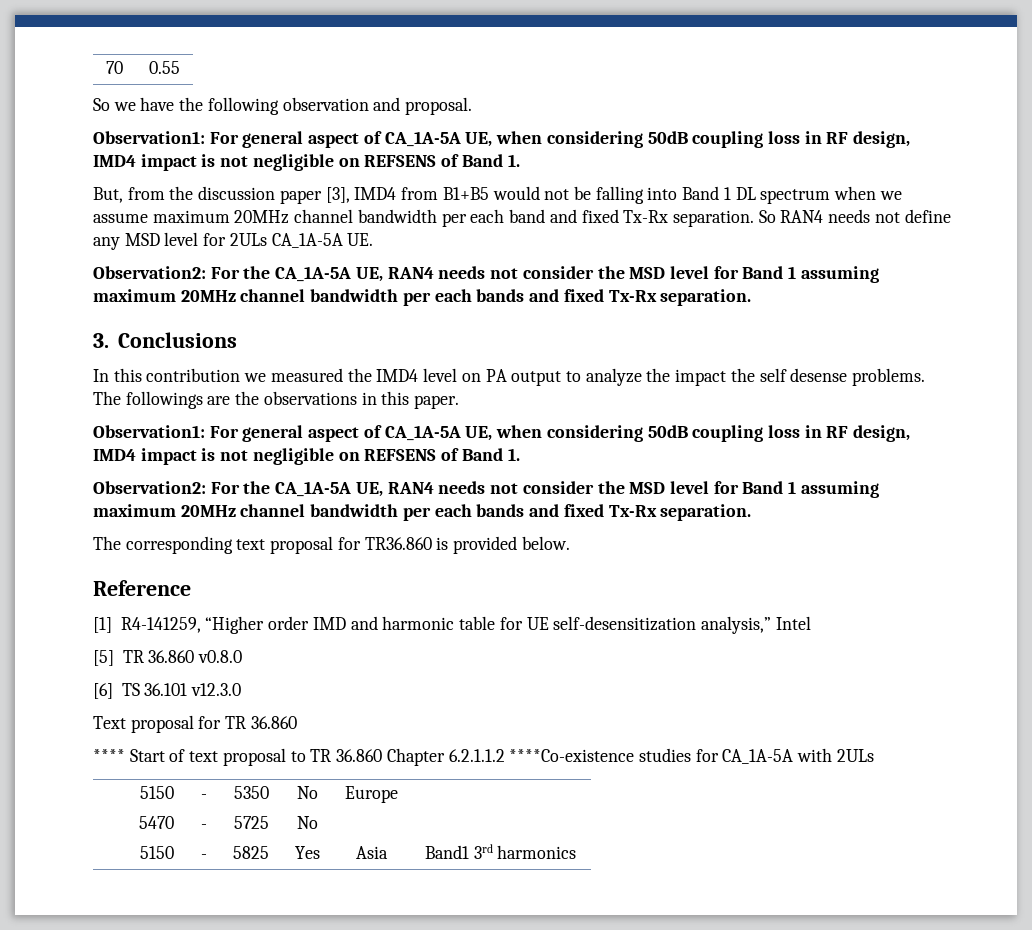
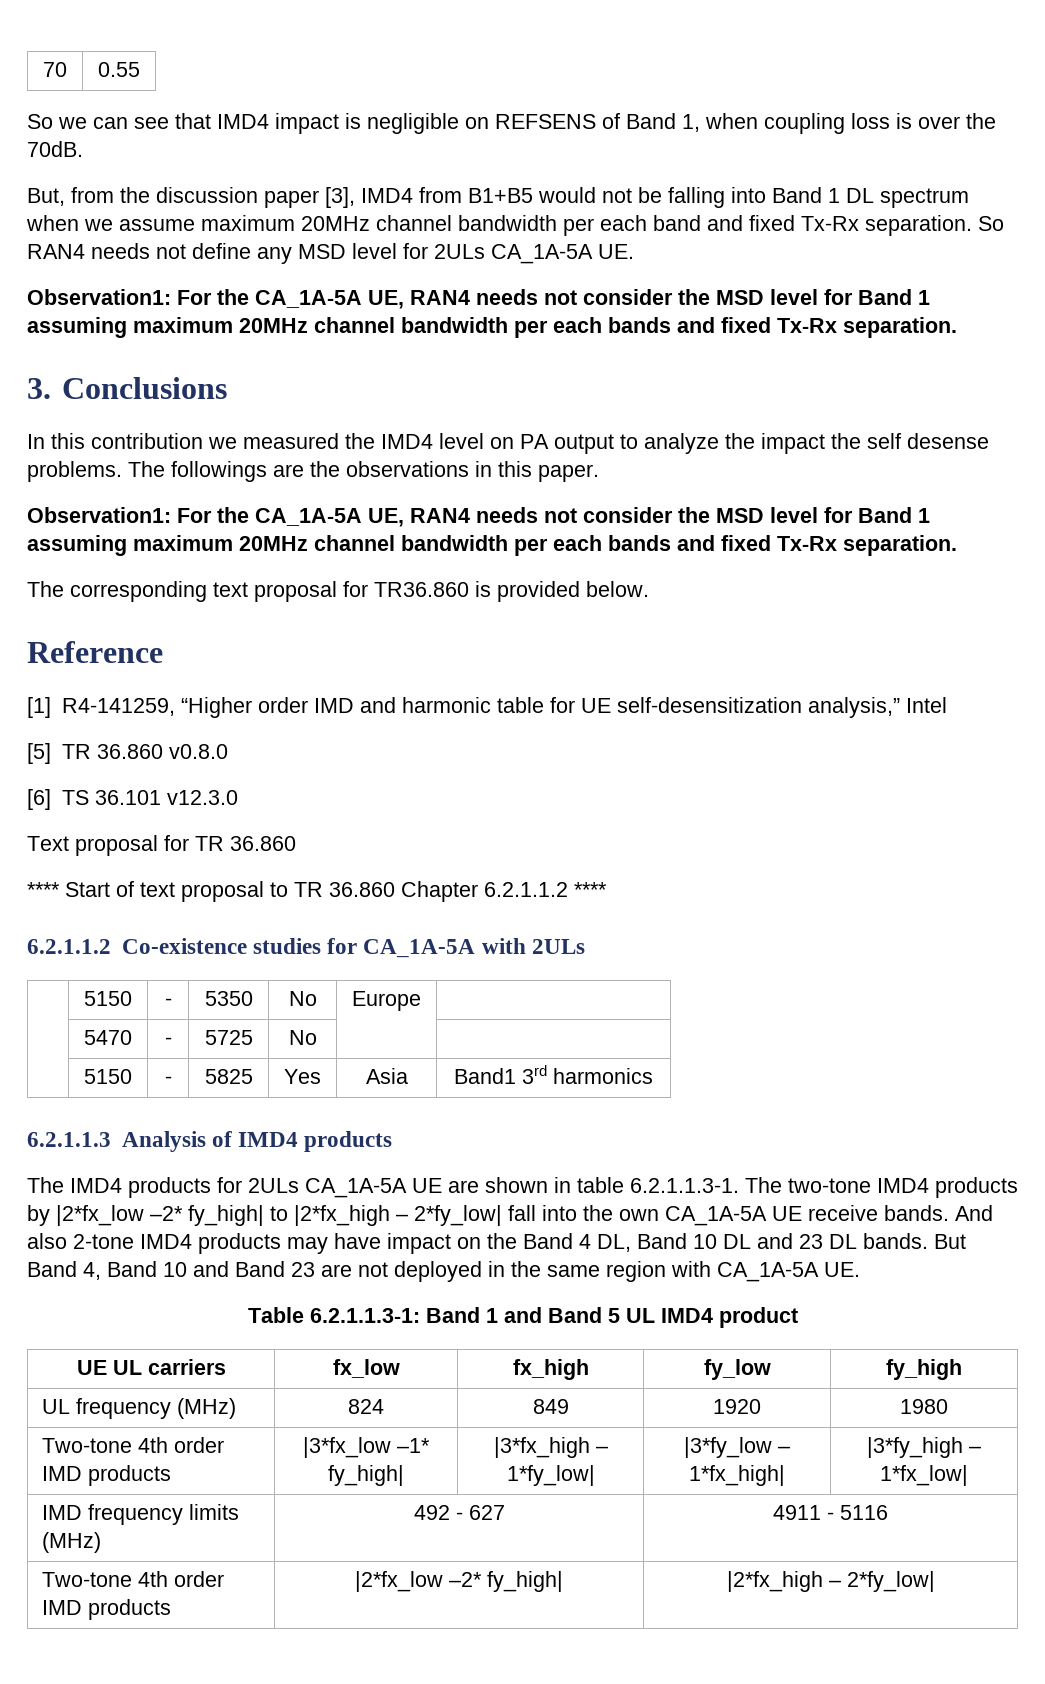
- So we have the following observation and proposal.
- Observation1: For general aspect of CA_1A-5A UE, when considering 50dB coupling loss in RF design, IMD4 impact is not negligible on REFSENS of Band 1.
+ So we can see that IMD4 impact is negligible on REFSENS of Band 1, when coupling loss is over the 70dB.
  So RAN4 needs not define any MSD level for 2ULs CA_1A-5A UE.
- Observation2: For the CA_1A-5A UE, RAN4 needs not consider the MSD level for Band 1 assuming maximum 20MHz channel bandwidth per each bands and fixed Tx-Rx separation.
+ Observation1: For the CA_1A-5A UE, RAN4 needs not consider the MSD level for Band 1 assuming maximum 20MHz channel bandwidth per each bands and fixed Tx-Rx separation.
  The followings are the observations in this paper.
- Observation1: For general aspect of CA_1A-5A UE, when considering 50dB coupling loss in RF design, IMD4 impact is not negligible on REFSENS of Band 1.
- Observation2: For the CA_1A-5A UE, RAN4 needs not consider the MSD level for Band 1 assuming maximum 20MHz channel bandwidth per each bands and fixed Tx-Rx separation.
+ Observation1: For the CA_1A-5A UE, RAN4 needs not consider the MSD level for Band 1 assuming maximum 20MHz channel bandwidth per each bands and fixed Tx-Rx separation.
- **** Start of text proposal to TR 36.860 Chapter 6.2.1.1.2 ****Co-existence studies for CA_1A-5A with 2ULs
+ **** Start of text proposal to TR 36.860 Chapter 6.2.1.1.2 ****
+ 6.2.1.1.2 Co-existence studies for CA_1A-5A with 2ULs
+ 6.2.1.1.3 Analysis of IMD4 products
+ The IMD4 products for 2ULs CA_1A-5A UE are shown in table 6.2.1.1.3-1. The two-tone IMD4 products by |2*fx_low –2* fy_high| to |2*fx_high – 2*fy_low| fall into the own CA_1A-5A UE receive bands. And also 2-tone IMD4 products may have impact on the Band 4 DL, Band 10 DL and 23 DL bands. But Band 4, Band 10 and Band 23 are not deployed in the same region with CA_1A-5A UE.
+ Table 6.2.1.1.3-1: Band 1 and Band 5 UL IMD4 product
+ UE UL carriers | fx_low | fx_high | fy_low | fy_high
+ UL frequency (MHz) | 824 | 849 | 1920 | 1980
+ Two-tone 4th order IMD products | |3*fx_low –1* fy_high| | |3*fx_high – 1*fy_low| | |3*fy_low – 1*fx_high| | |3*fy_high – 1*fx_low|
+ IMD frequency limits (MHz) | 492 - 627 | 4911 - 5116
+ Two-tone 4th order IMD products | |2*fx_low –2* fy_high| | |2*fx_high – 2*fy_low|

